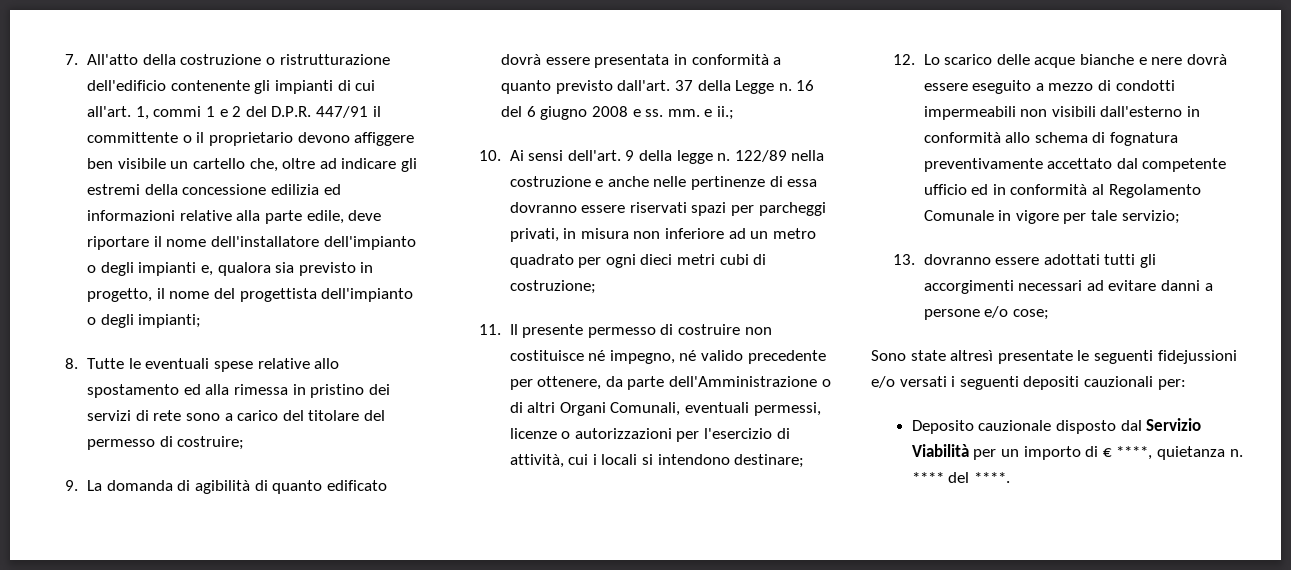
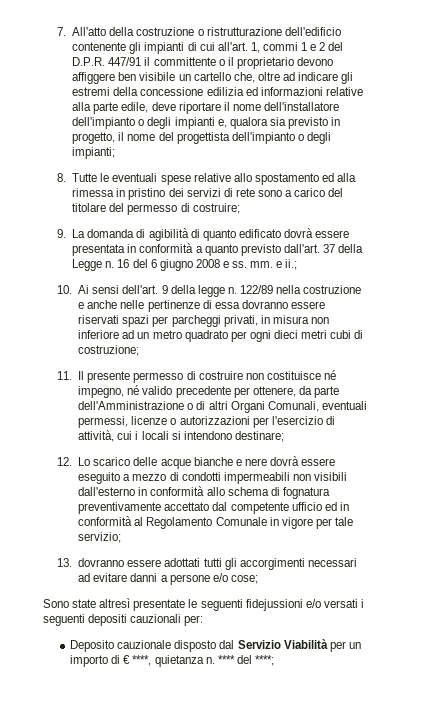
- **** del ****.
+ **** del ****;

